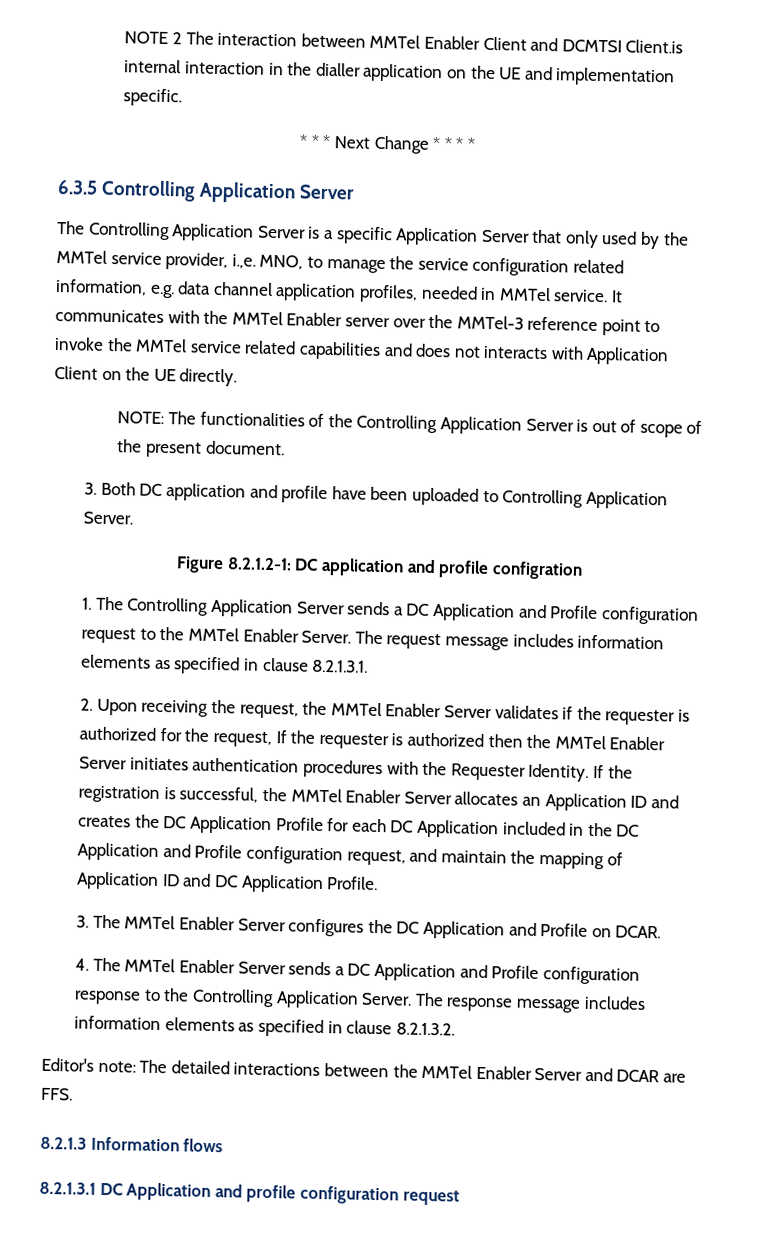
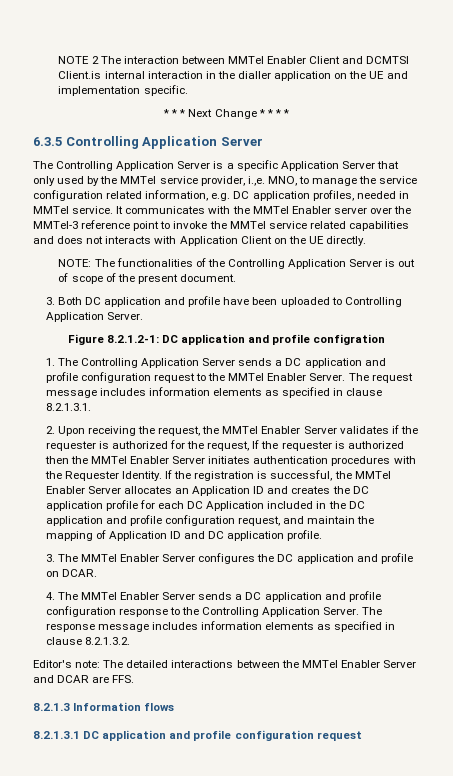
- The Controlling Application Server is a specific Application Server that only used by the MMTel service provider, i.,e. MNO, to manage the service configuration related information, e.g. data channel application profiles, needed in MMTel service.
+ The Controlling Application Server is a specific Application Server that only used by the MMTel service provider, i.,e. MNO, to manage the service configuration related information, e.g. DC application profiles, needed in MMTel service.
- 1. The Controlling Application Server sends a DC Application and Profile configuration request to the MMTel Enabler Server.
+ 1. The Controlling Application Server sends a DC application and profile configuration request to the MMTel Enabler Server.
- If the registration is successful, the MMTel Enabler Server allocates an Application ID and creates the DC Application Profile for each DC Application included in the DC Application and Profile configuration request, and maintain the mapping of Application ID and DC Application Profile.
+ If the registration is successful, the MMTel Enabler Server allocates an Application ID and creates the DC application profile for each DC Application included in the DC application and profile configuration request, and maintain the mapping of Application ID and DC application profile.
- 3. The MMTel Enabler Server configures the DC Application and Profile on DCAR.
+ 3. The MMTel Enabler Server configures the DC application and profile on DCAR.
- 4. The MMTel Enabler Server sends a DC Application and Profile configuration response to the Controlling Application Server.
+ 4. The MMTel Enabler Server sends a DC application and profile configuration response to the Controlling Application Server.
- 8.2.1.3.1 DC Application and profile configuration request
+ 8.2.1.3.1 DC application and profile configuration request

